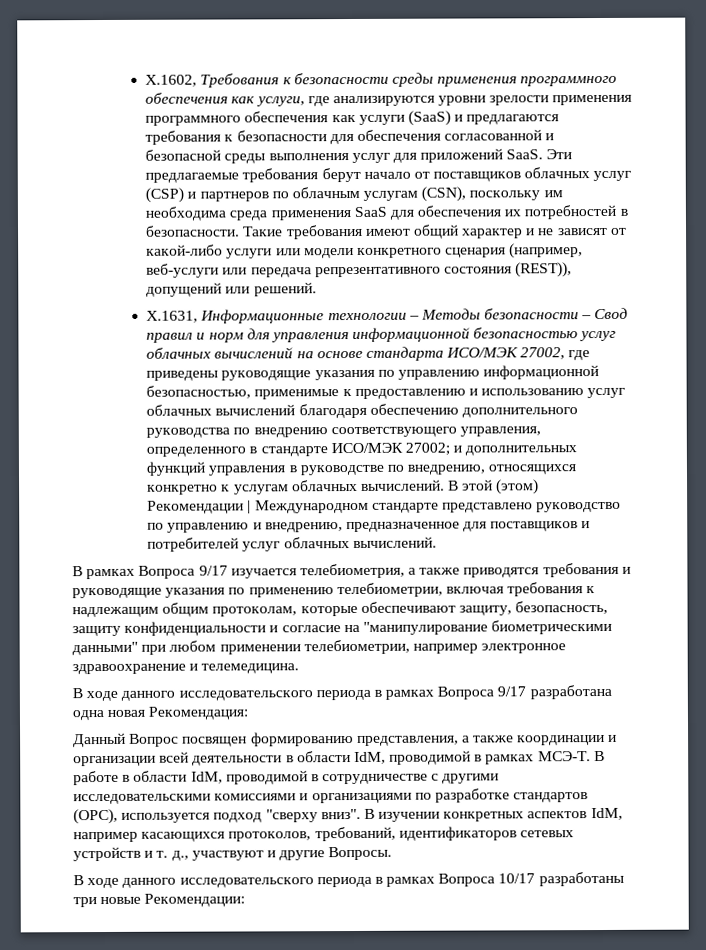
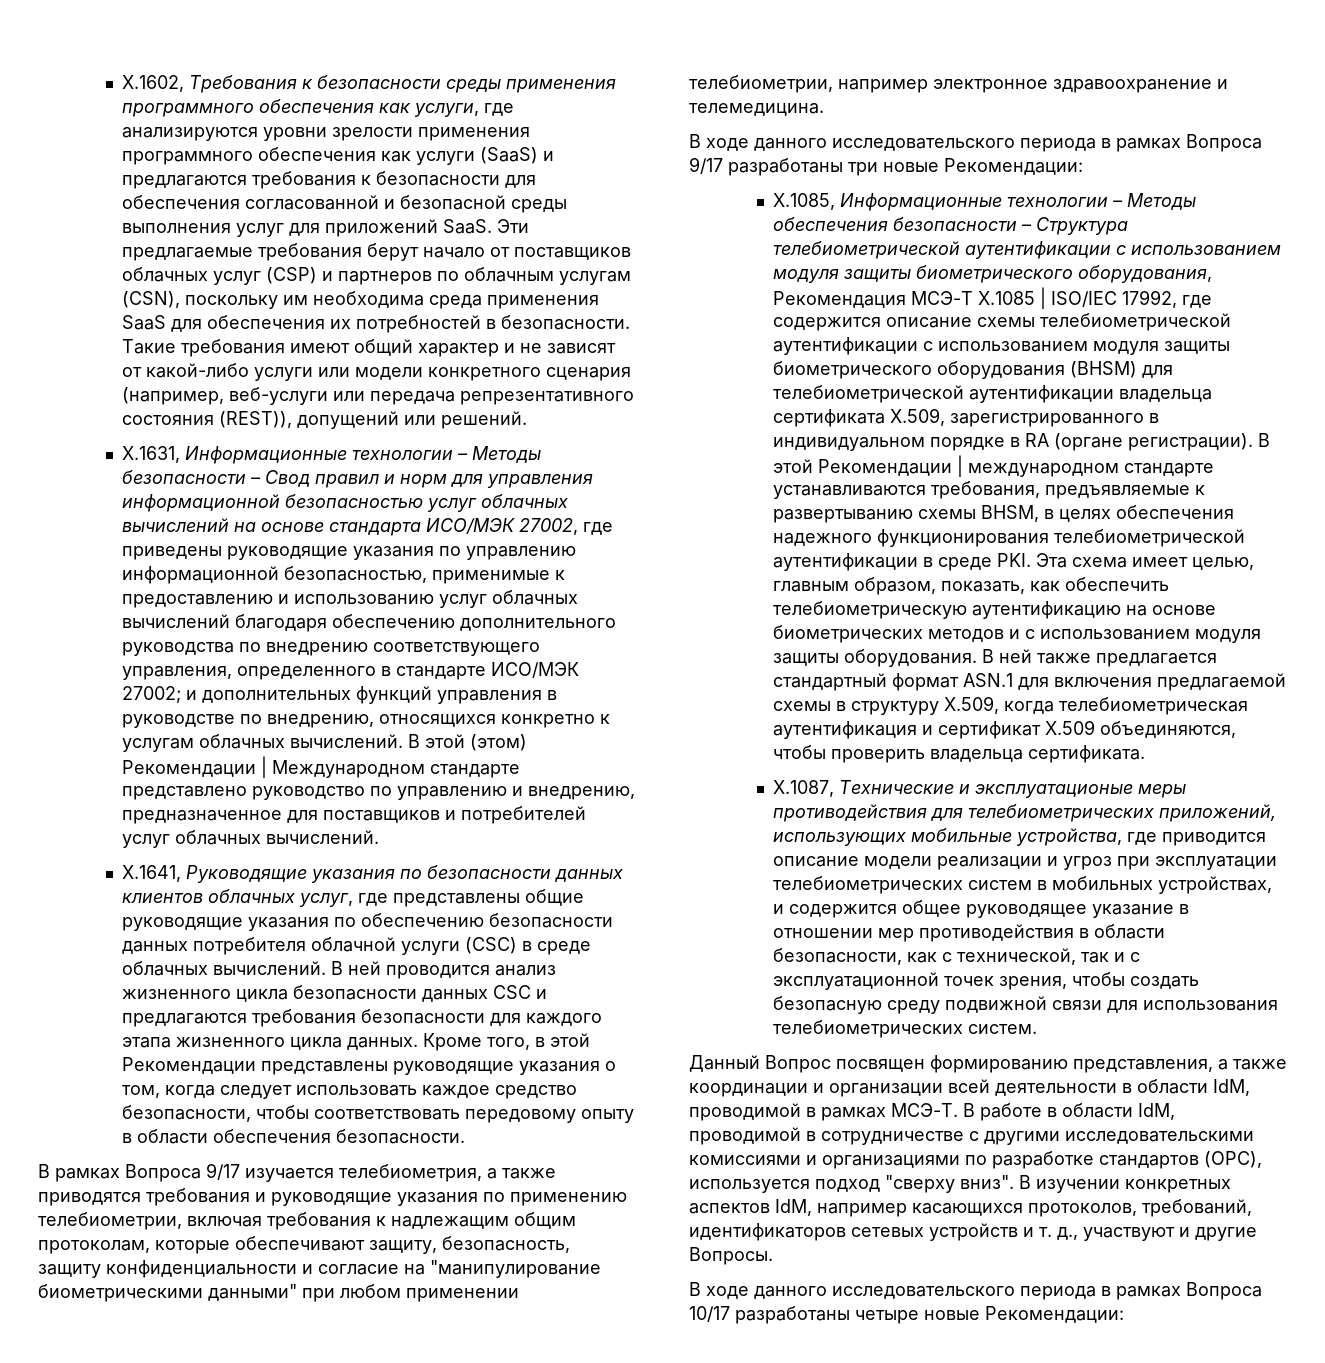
+ X.1641, Руководящие указания по безопасности данных клиентов облачных услуг, где представлены общие руководящие указания по обеспечению безопасности данных потребителя облачной услуги (CSC) в среде облачных вычислений. В ней проводится анализ жизненного цикла безопасности данных CSC и предлагаются требования безопасности для каждого этапа жизненного цикла данных. Кроме того, в этой Рекомендации представлены руководящие указания о том, когда следует использовать каждое средство безопасности, чтобы соответствовать передовому опыту в области обеспечения безопасности.
- В ходе данного исследовательского периода в рамках Вопроса 9/17 разработана одна новая Рекомендация:
+ В ходе данного исследовательского периода в рамках Вопроса 9/17 разработаны три новые Рекомендации:
+ X.1085, Информационные технологии – Методы обеспечения безопасности – Структура телебиометрической аутентификации с использованием модуля защиты биометрического оборудования, Рекомендация МСЭ-T X.1085 | ISO/IEC 17992, где содержится описание схемы телебиометрической аутентификации с использованием модуля защиты биометрического оборудования (BHSM) для телебиометрической аутентификации владельца сертификата X.509, зарегистрированного в индивидуальном порядке в RA (органе регистрации). В этой Рекомендации | международном стандарте устанавливаются требования, предъявляемые к развертыванию схемы BHSM, в целях обеспечения надежного функционирования телебиометрической аутентификации в среде PKI. Эта схема имеет целью, главным образом, показать, как обеспечить телебиометрическую аутентификацию на основе биометрических методов и с использованием модуля защиты оборудования. В ней также предлагается стандартный формат ASN.1 для включения предлагаемой схемы в структуру X.509, когда телебиометрическая аутентификация и сертификат X.509 объединяются, чтобы проверить владельца сертификата.
+ X.1087, Технические и эксплуатационые меры противодействия для телебиометрических приложений, использующих мобильные устройства, где приводится описание модели реализации и угроз при эксплуатации телебиометрических систем в мобильных устройствах, и содержится общее руководящее указание в отношении мер противодействия в области безопасности, как с технической, так и с эксплуатационной точек зрения, чтобы создать безопасную среду подвижной связи для использования телебиометрических систем.
- В ходе данного исследовательского периода в рамках Вопроса 10/17 разработаны три новые Рекомендации:
+ В ходе данного исследовательского периода в рамках Вопроса 10/17 разработаны четыре новые Рекомендации:

